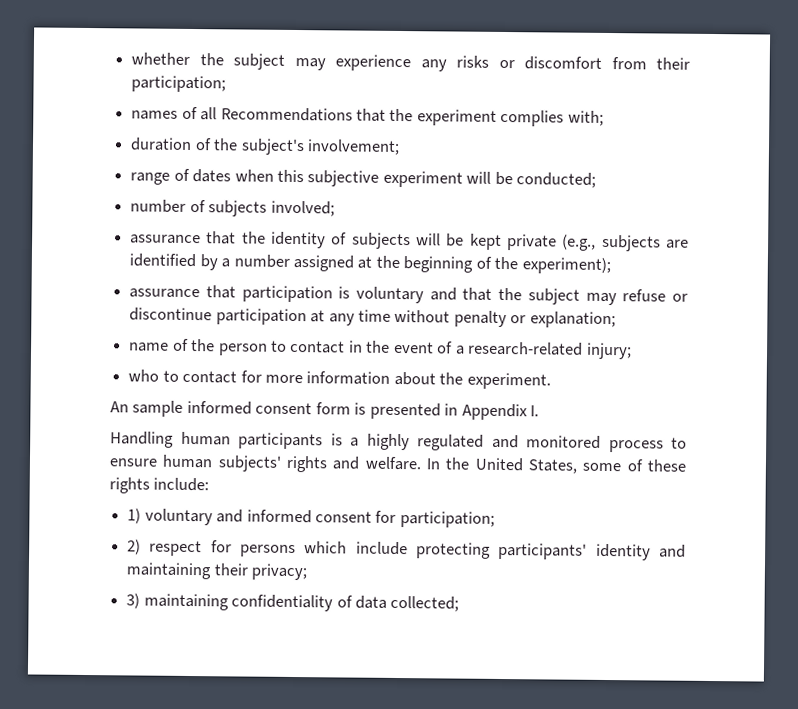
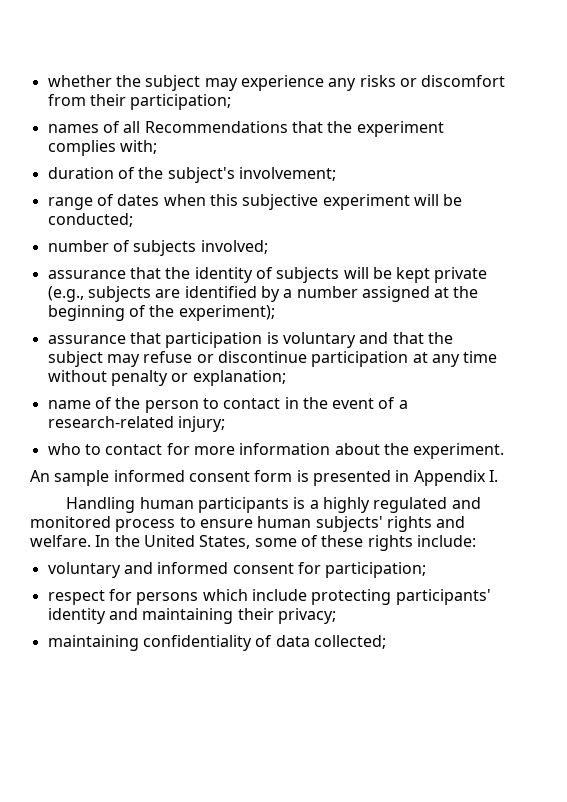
- 1) voluntary and informed consent for participation;
+ voluntary and informed consent for participation;
- 2) respect for persons which include protecting participants' identity and maintaining their privacy;
+ respect for persons which include protecting participants' identity and maintaining their privacy;
- 3) maintaining confidentiality of data collected;
+ maintaining confidentiality of data collected;

